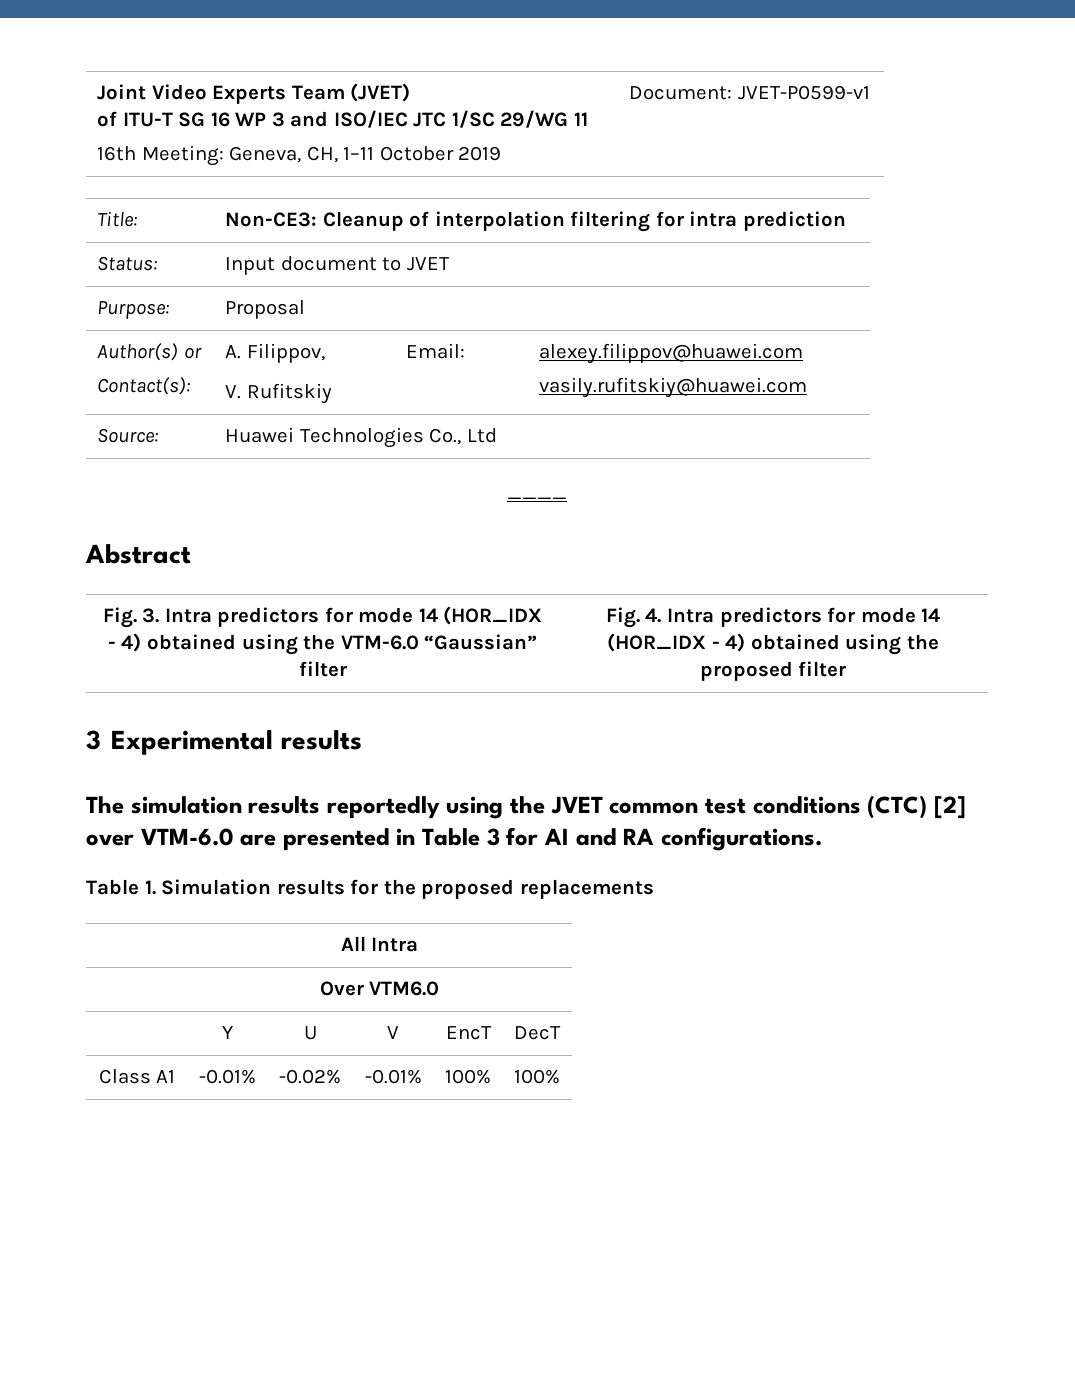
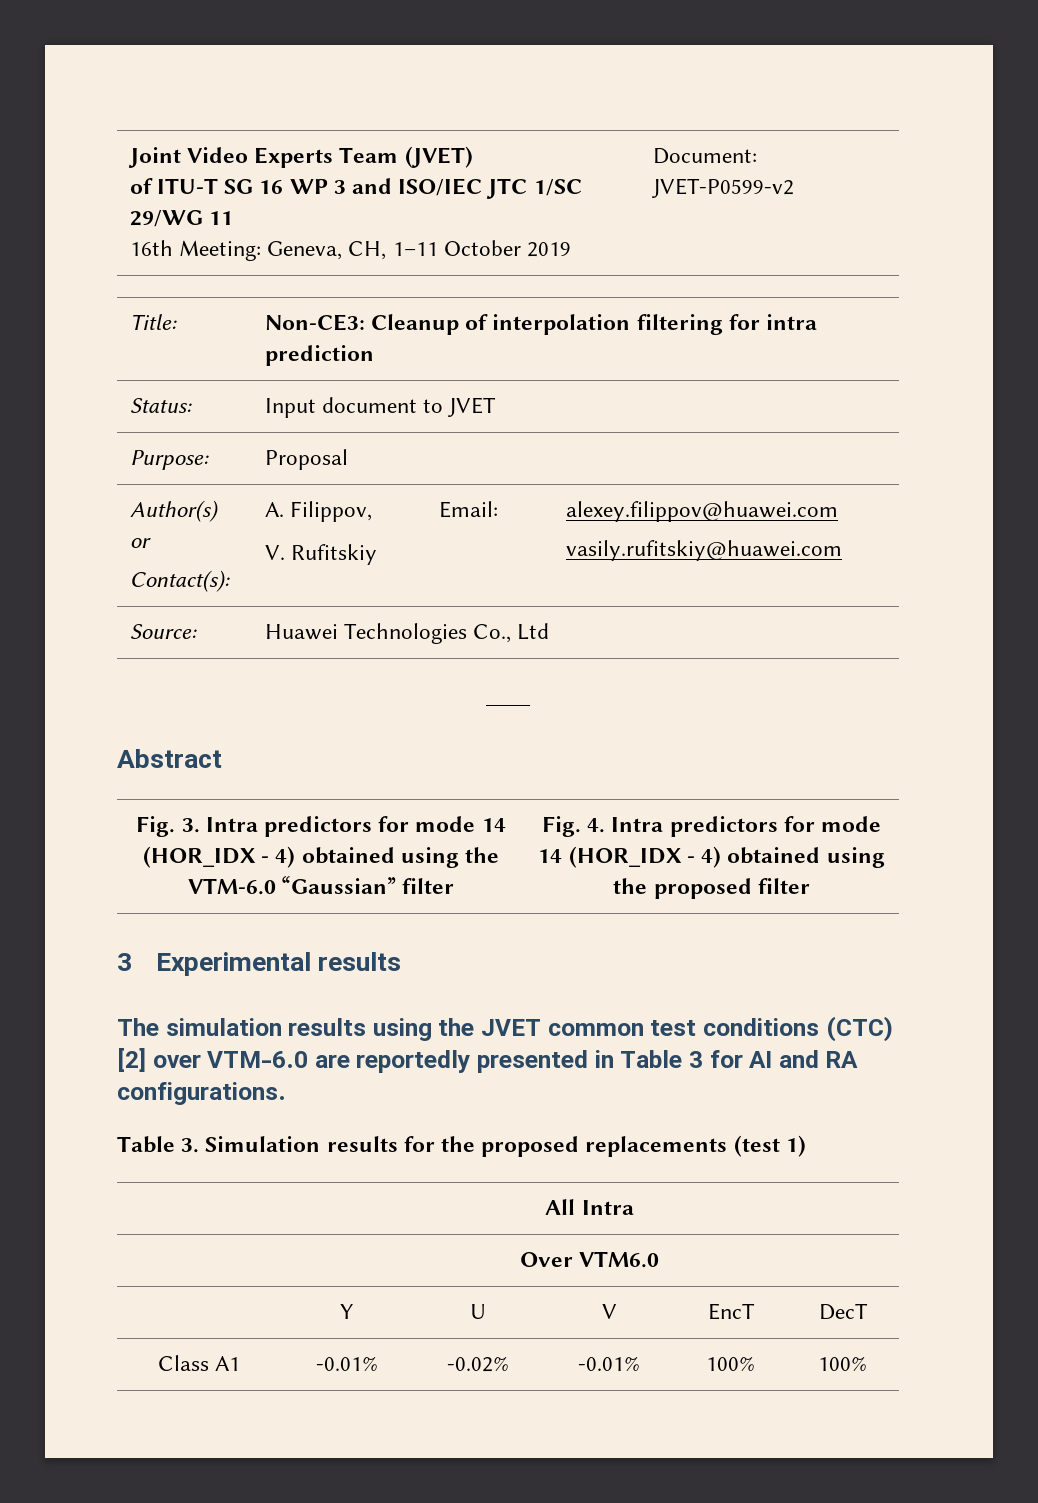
  Joint Video Experts Team (JVET)
  of ITU-T SG 16 WP 3 and ISO/IEC JTC 1/SC 29/WG 11
- 16th Meeting: Geneva, CH, 1–11 October 2019 | Document: JVET-P0599-v1
+ 16th Meeting: Geneva, CH, 1–11 October 2019 | Document: JVET-P0599-v2
- The simulation results reportedly using the JVET common test conditions (CTC) [2] over VTM-6.0 are presented in Table 3 for AI and RA configurations.
+ The simulation results using the JVET common test conditions (CTC) [2] over VTM-6.0 are reportedly presented in Table 3 for AI and RA configurations.
- Table 1. Simulation results for the proposed replacements
+ Table 3. Simulation results for the proposed replacements (test 1)

